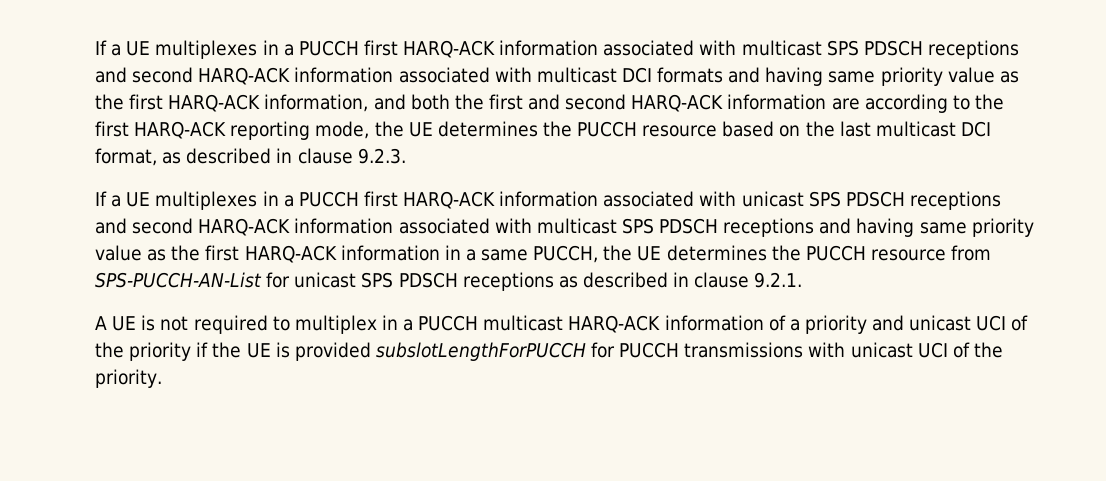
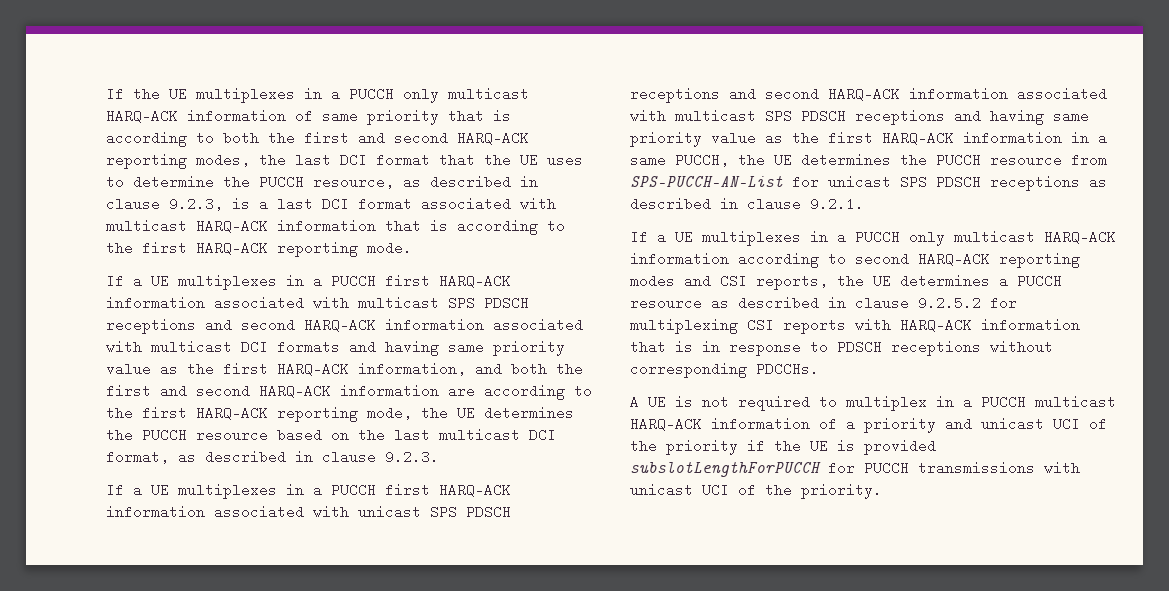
+ If the UE multiplexes in a PUCCH only multicast HARQ-ACK information of same priority that is according to both the first and second HARQ-ACK reporting modes, the last DCI format that the UE uses to determine the PUCCH resource, as described in clause 9.2.3, is a last DCI format associated with multicast HARQ-ACK information that is according to the first HARQ-ACK reporting mode.
+ If a UE multiplexes in a PUCCH only multicast HARQ-ACK information according to second HARQ-ACK reporting modes and CSI reports, the UE determines a PUCCH resource as described in clause 9.2.5.2 for multiplexing CSI reports with HARQ-ACK information that is in response to PDSCH receptions without corresponding PDCCHs.

